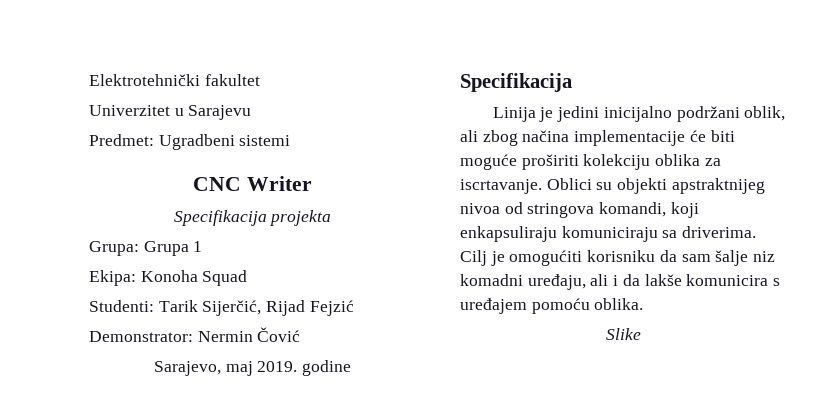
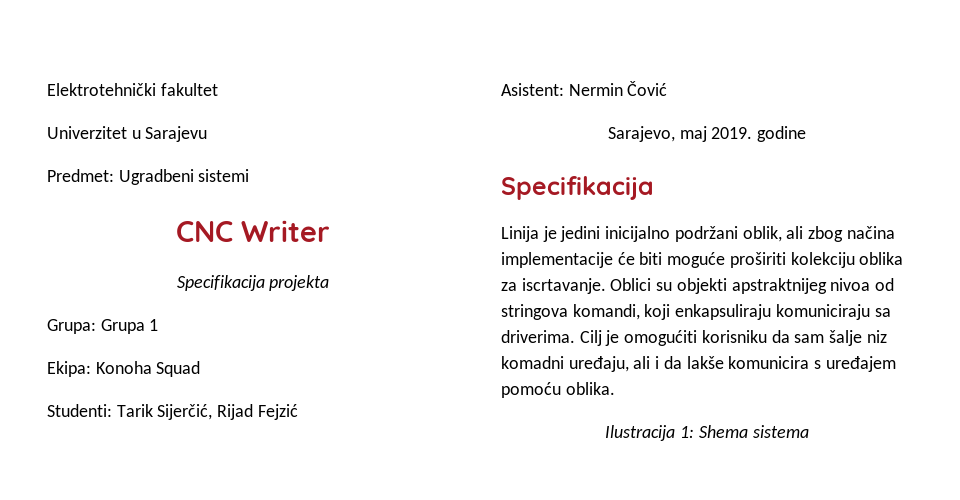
- Demonstrator: Nermin Čović
+ Asistent: Nermin Čović
- Slike
+ Ilustracija 1: Shema sistema

